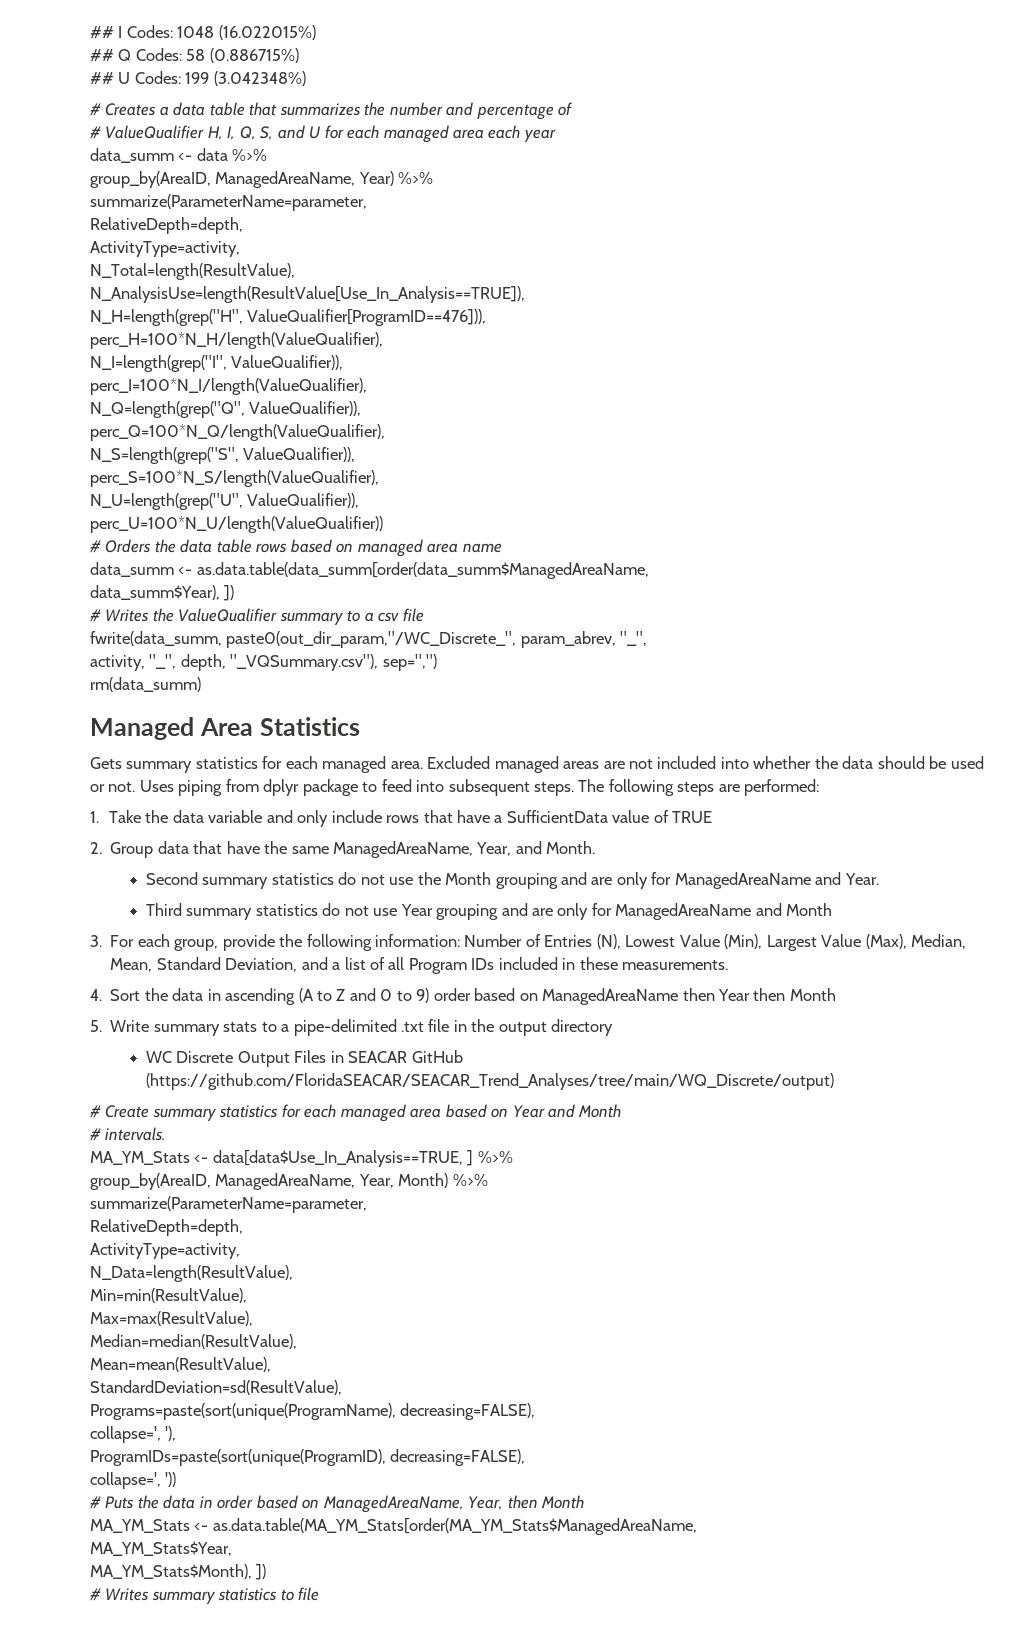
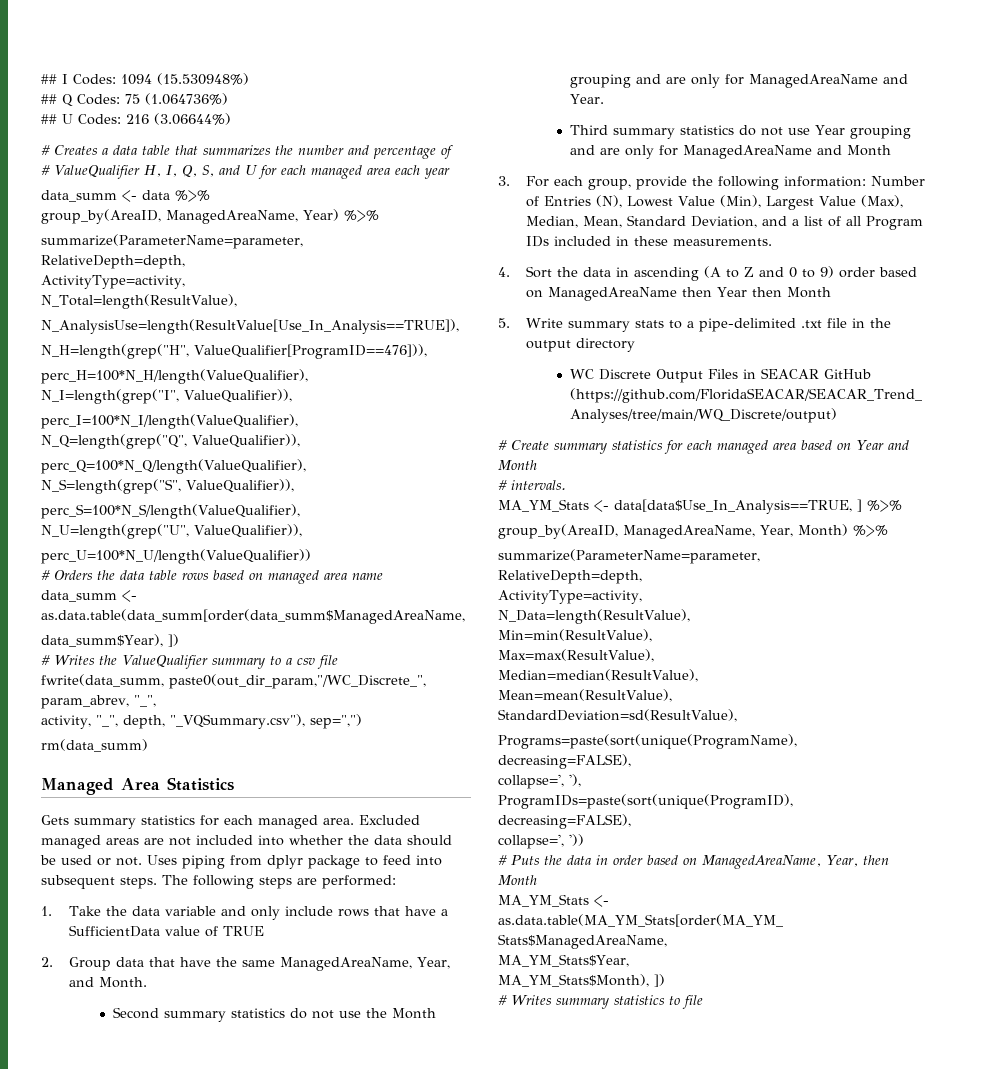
- ## I Codes: 1048 (16.022015%)
+ ## I Codes: 1094 (15.530948%)
- ## Q Codes: 58 (0.886715%)
+ ## Q Codes: 75 (1.064736%)
- ## U Codes: 199 (3.042348%)
+ ## U Codes: 216 (3.06644%)

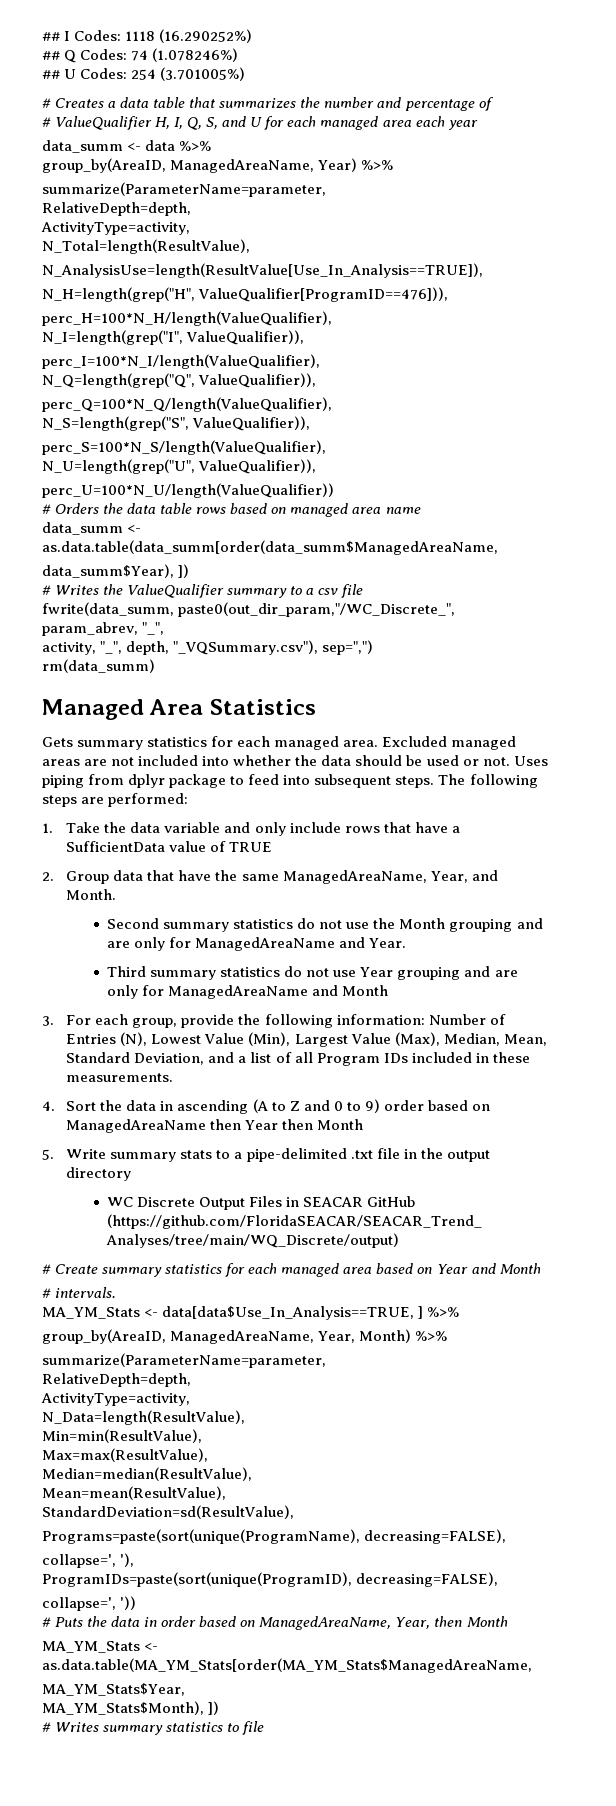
- ## I Codes: 1094 (15.530948%)
+ ## I Codes: 1118 (16.290252%)
- ## Q Codes: 75 (1.064736%)
+ ## Q Codes: 74 (1.078246%)
- ## U Codes: 216 (3.06644%)
+ ## U Codes: 254 (3.701005%)

